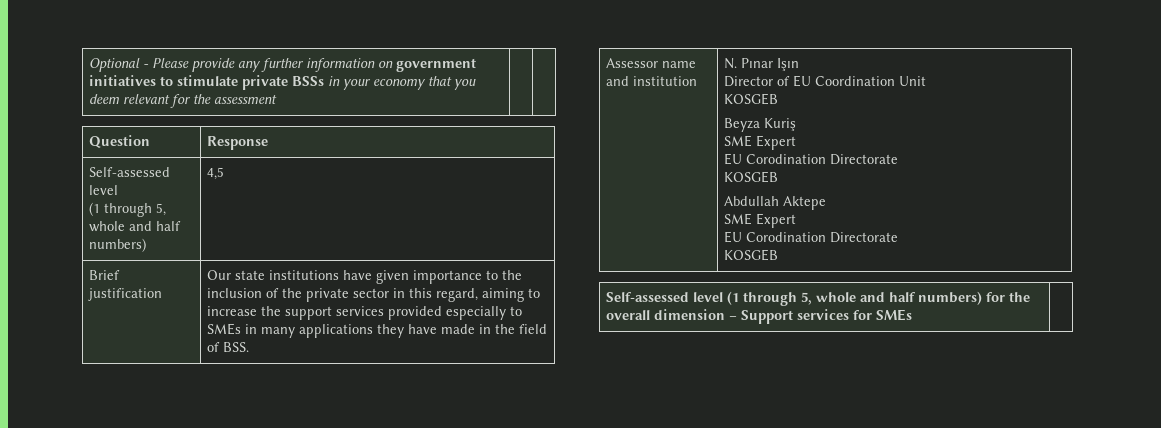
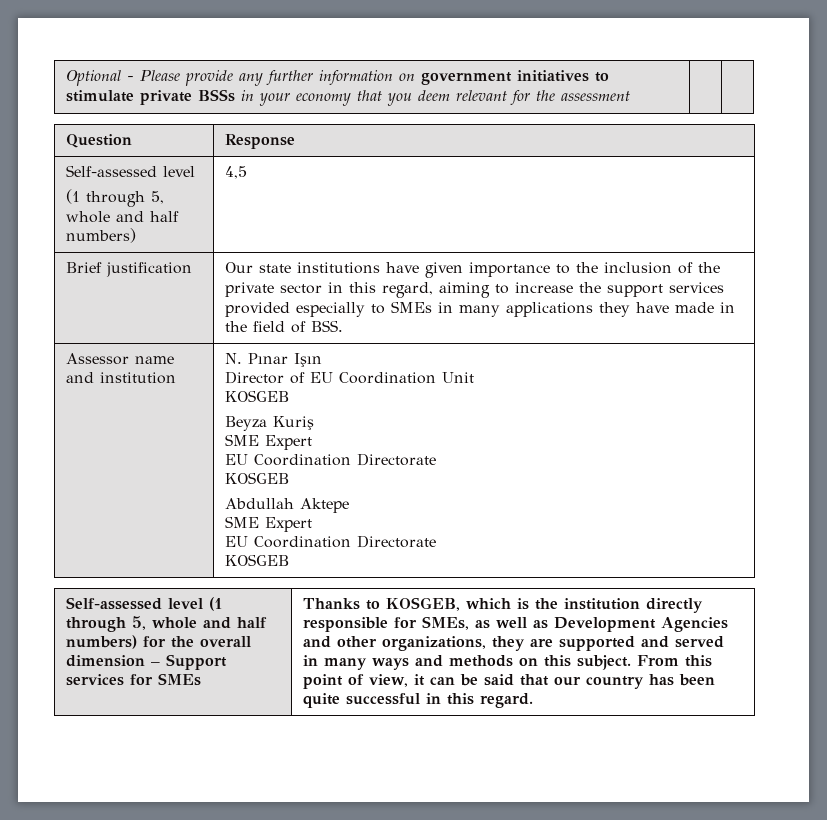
  Assessor name and institution | N. Pınar Işın
  Director of EU Coordination Unit
  KOSGEB
  Beyza Kuriş
  SME Expert
- EU Corodination Directorate
+ EU Coordination Directorate
  KOSGEB
  Abdullah Aktepe
  SME Expert
- EU Corodination Directorate
+ EU Coordination Directorate
+ Thanks to KOSGEB, which is the institution directly responsible for SMEs, as well as Development Agencies and other organizations, they are supported and served in many ways and methods on this subject. From this point of view, it can be said that our country has been quite successful in this regard.

